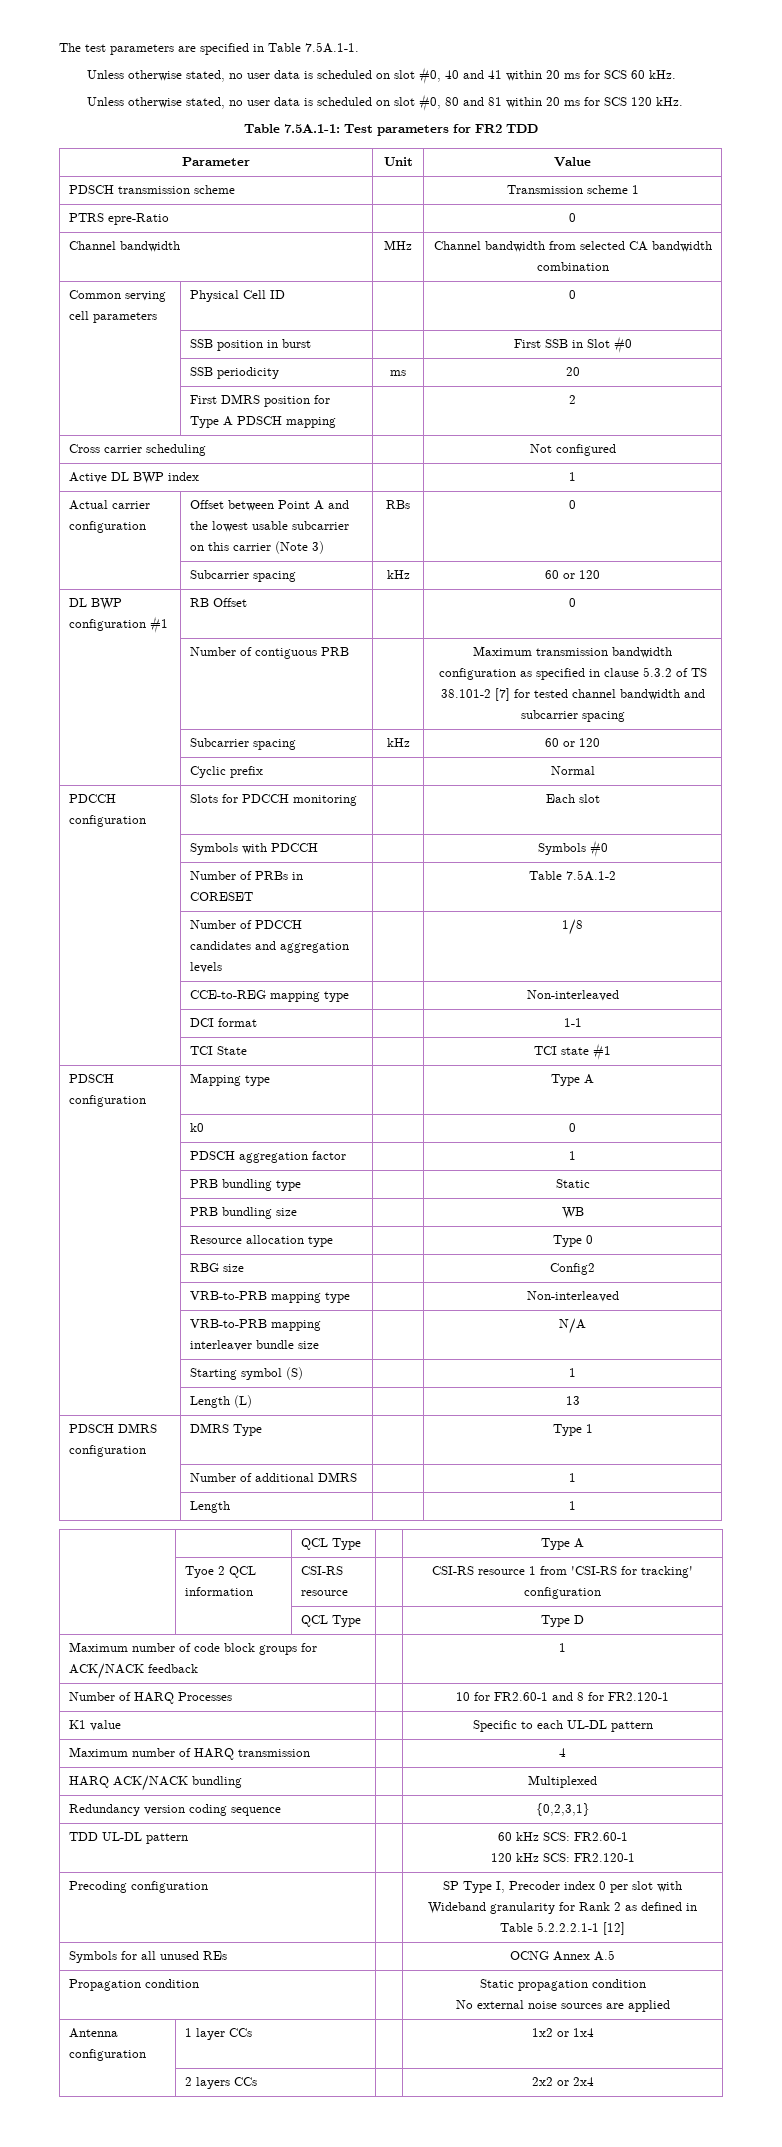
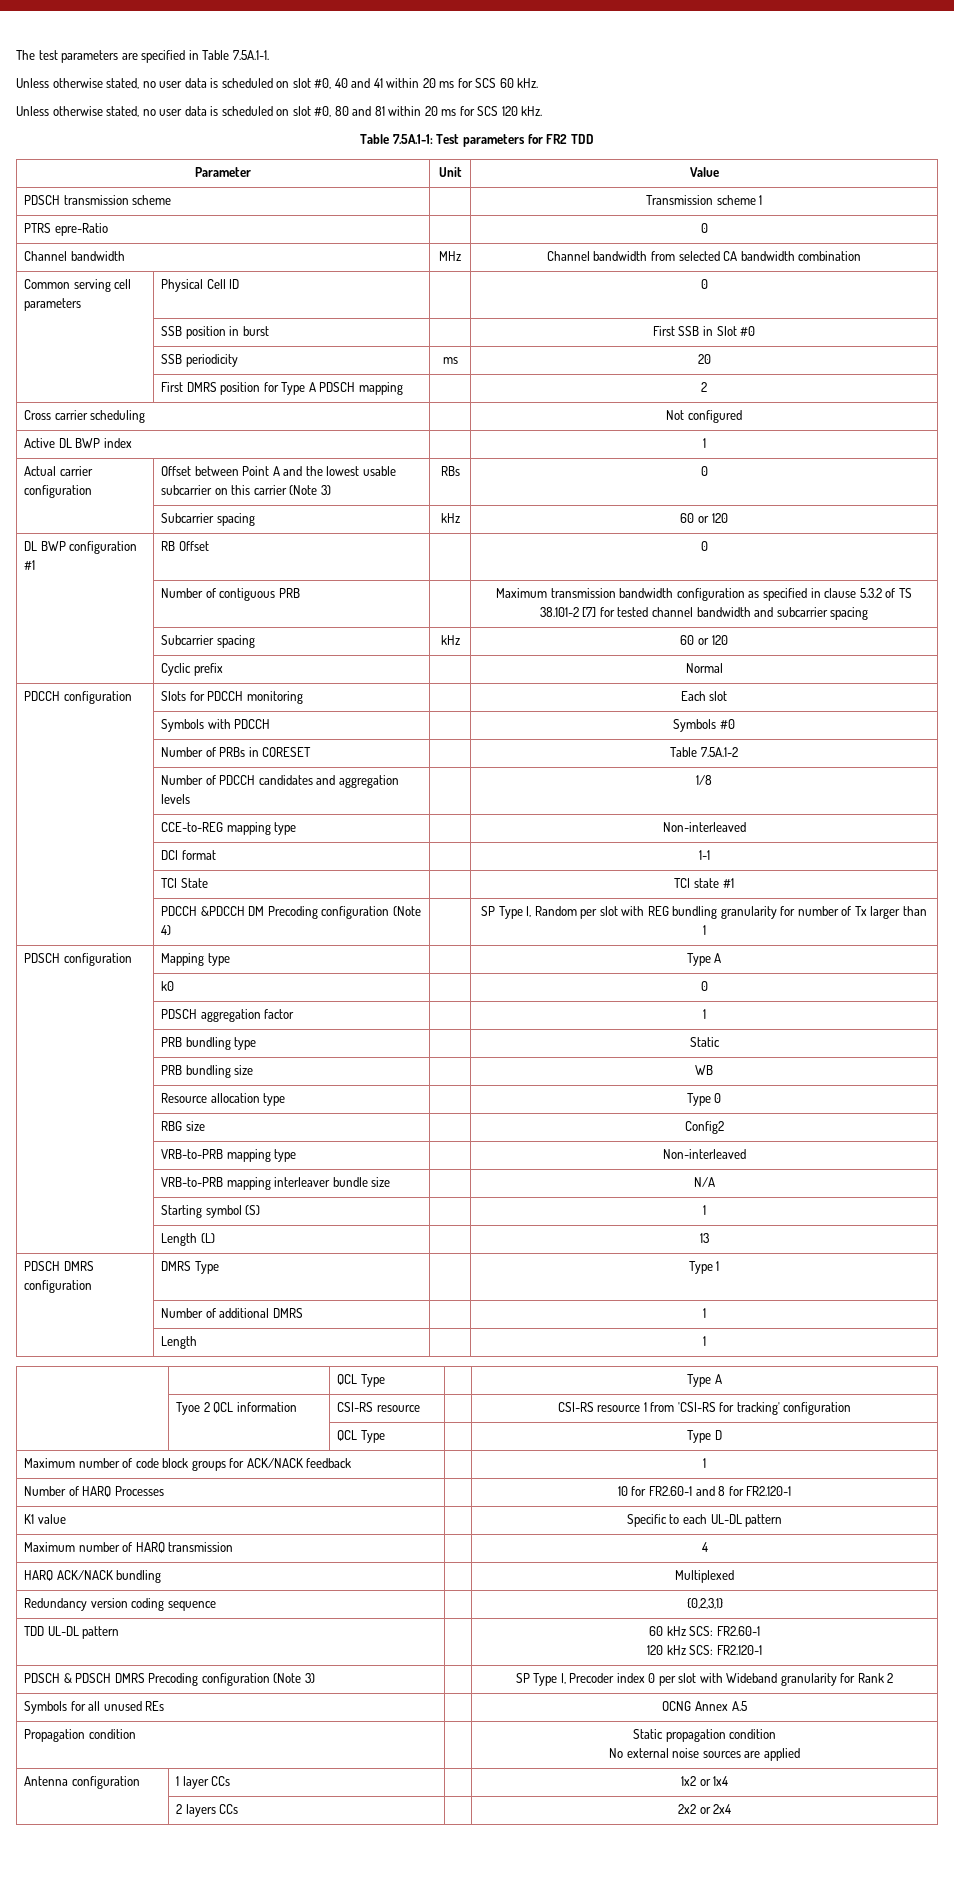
+ | PDCCH &PDCCH DM Precoding configuration (Note 4) | | SP Type I, Random per slot with REG bundling granularity for number of Tx larger than 1
- Precoding configuration | | SP Type I, Precoder index 0 per slot with Wideband granularity for Rank 2 as defined in Table 5.2.2.2.1-1 [12]
+ PDSCH & PDSCH DMRS Precoding configuration (Note 3) | | SP Type I, Precoder index 0 per slot with Wideband granularity for Rank 2

